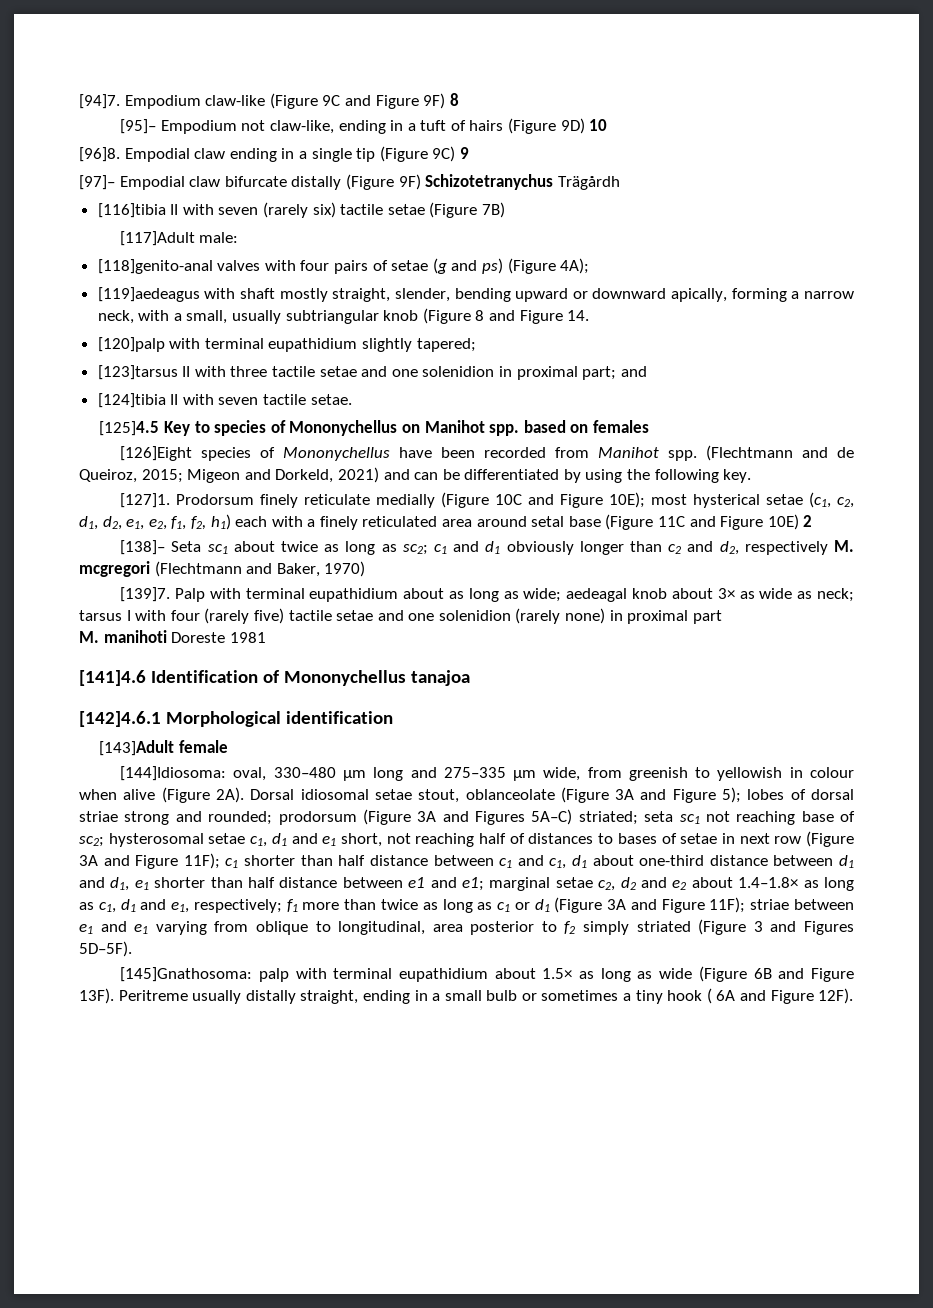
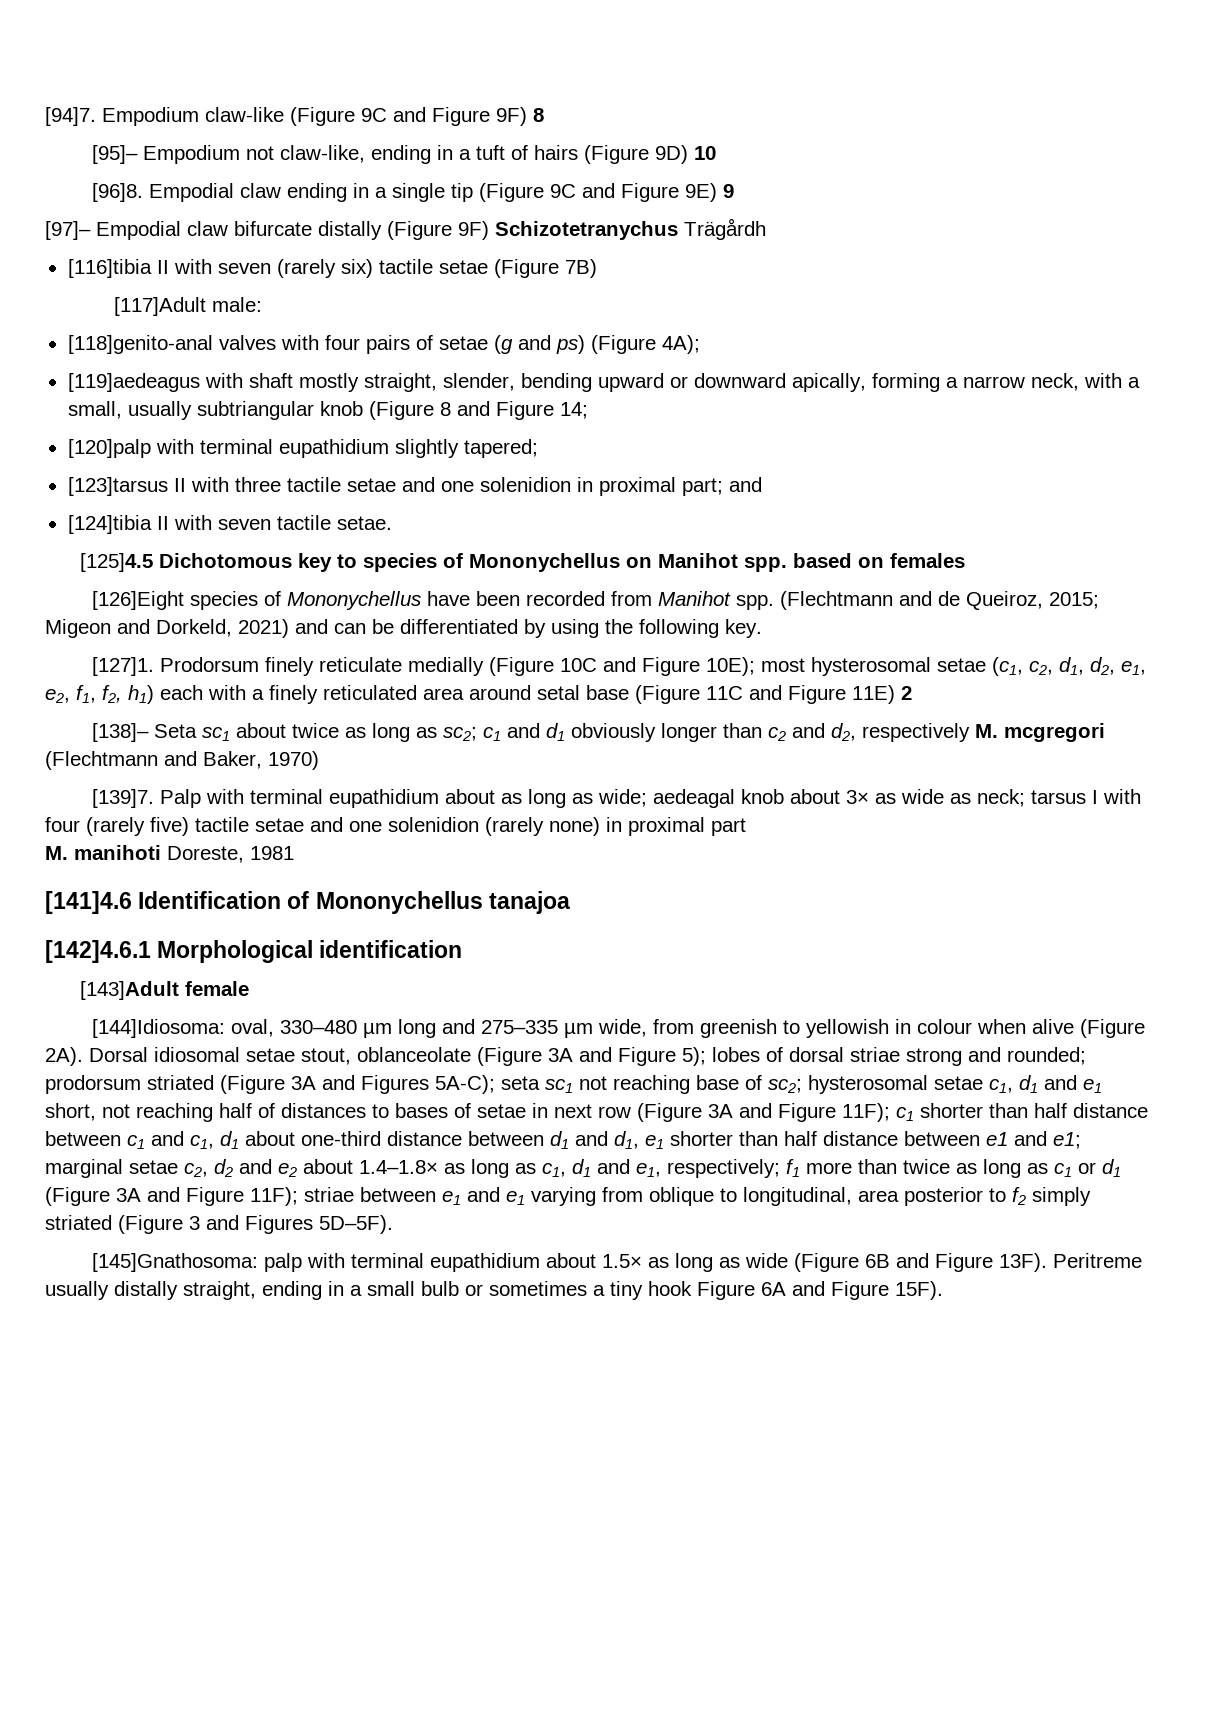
- Empodial claw ending in a single tip (Figure 9C) 9
+ Empodial claw ending in a single tip (Figure 9C and Figure 9E) 9
- [119]aedeagus with shaft mostly straight, slender, bending upward or downward apically, forming a narrow neck, with a small, usually subtriangular knob (Figure 8 and Figure 14.
+ [119]aedeagus with shaft mostly straight, slender, bending upward or downward apically, forming a narrow neck, with a small, usually subtriangular knob (Figure 8 and Figure 14;
- [125]4.5 Key to species of Mononychellus on Manihot spp. based on females
+ [125]4.5 Dichotomous key to species of Mononychellus on Manihot spp. based on females
- Prodorsum finely reticulate medially (Figure 10C and Figure 10E); most hysterical setae (c1, c2, d1, d2, e1, e2, f1, f2, h1) each with a finely reticulated area around setal base (Figure 11C and Figure 10E) 2
+ Prodorsum finely reticulate medially (Figure 10C and Figure 10E); most hysterosomal setae (c1, c2, d1, d2, e1, e2, f1, f2, h1) each with a finely reticulated area around setal base (Figure 11C and Figure 11E) 2
- M. manihoti Doreste 1981
+ M. manihoti Doreste, 1981
- prodorsum (Figure 3A and Figures 5A–C) striated;
+ prodorsum striated (Figure 3A and Figures 5A-C);
- Peritreme usually distally straight, ending in a small bulb or sometimes a tiny hook ( 6A and Figure 12F).
+ Peritreme usually distally straight, ending in a small bulb or sometimes a tiny hook Figure 6A and Figure 15F).

